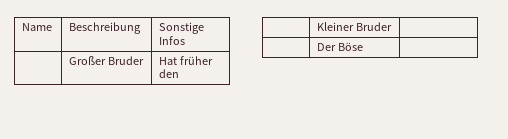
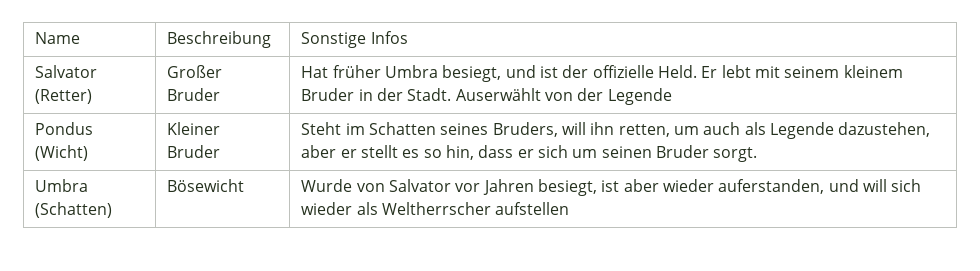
- | Großer Bruder | Hat früher den
- | Kleiner Bruder |
- | Der Böse |
+ Salvator (Retter) | Großer Bruder | Hat früher Umbra besiegt, und ist der offizielle Held. Er lebt mit seinem kleinem Bruder in der Stadt. Auserwählt von der Legende
+ Pondus (Wicht) | Kleiner Bruder | Steht im Schatten seines Bruders, will ihn retten, um auch als Legende dazustehen, aber er stellt es so hin, dass er sich um seinen Bruder sorgt.
+ Umbra (Schatten) | Bösewicht | Wurde von Salvator vor Jahren besiegt, ist aber wieder auferstanden, und will sich wieder als Weltherrscher aufstellen

